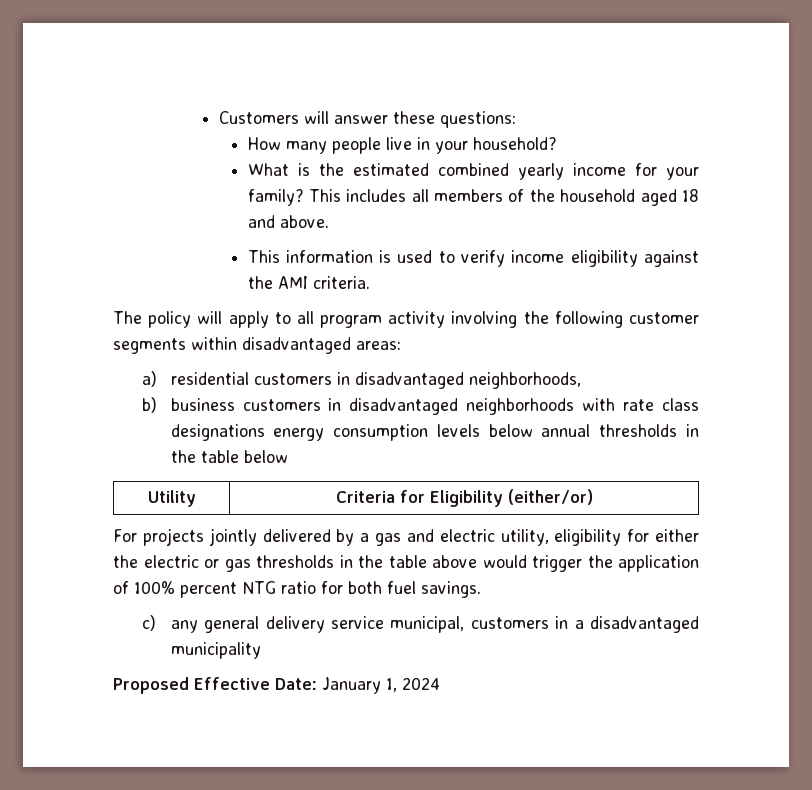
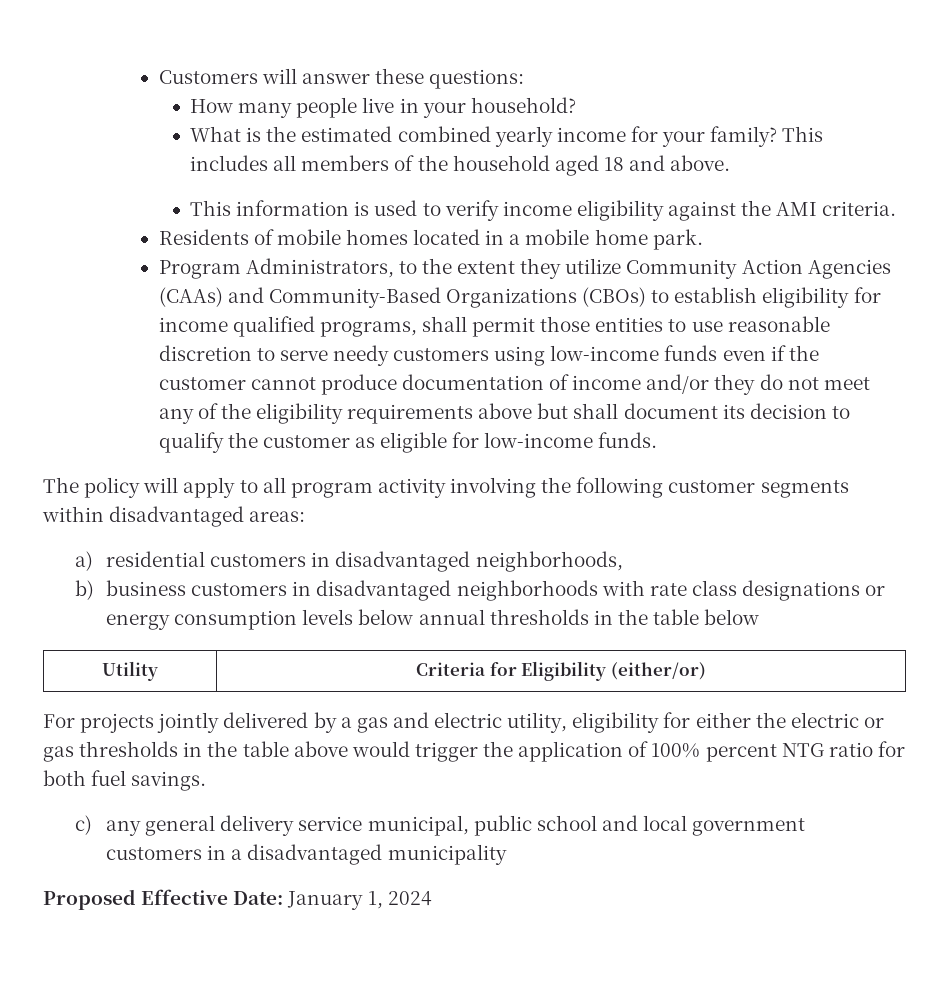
+ Residents of mobile homes located in a mobile home park.
+ Program Administrators, to the extent they utilize Community Action Agencies (CAAs) and Community-Based Organizations (CBOs) to establish eligibility for income qualified programs, shall permit those entities to use reasonable discretion to serve needy customers using low-income funds even if the customer cannot produce documentation of income and/or they do not meet any of the eligibility requirements above but shall document its decision to qualify the customer as eligible for low-income funds.
- b) business customers in disadvantaged neighborhoods with rate class designations energy consumption levels below annual thresholds in the table below
+ b) business customers in disadvantaged neighborhoods with rate class designations or energy consumption levels below annual thresholds in the table below
- c) any general delivery service municipal, customers in a disadvantaged municipality
+ c) any general delivery service municipal, public school and local government customers in a disadvantaged municipality

